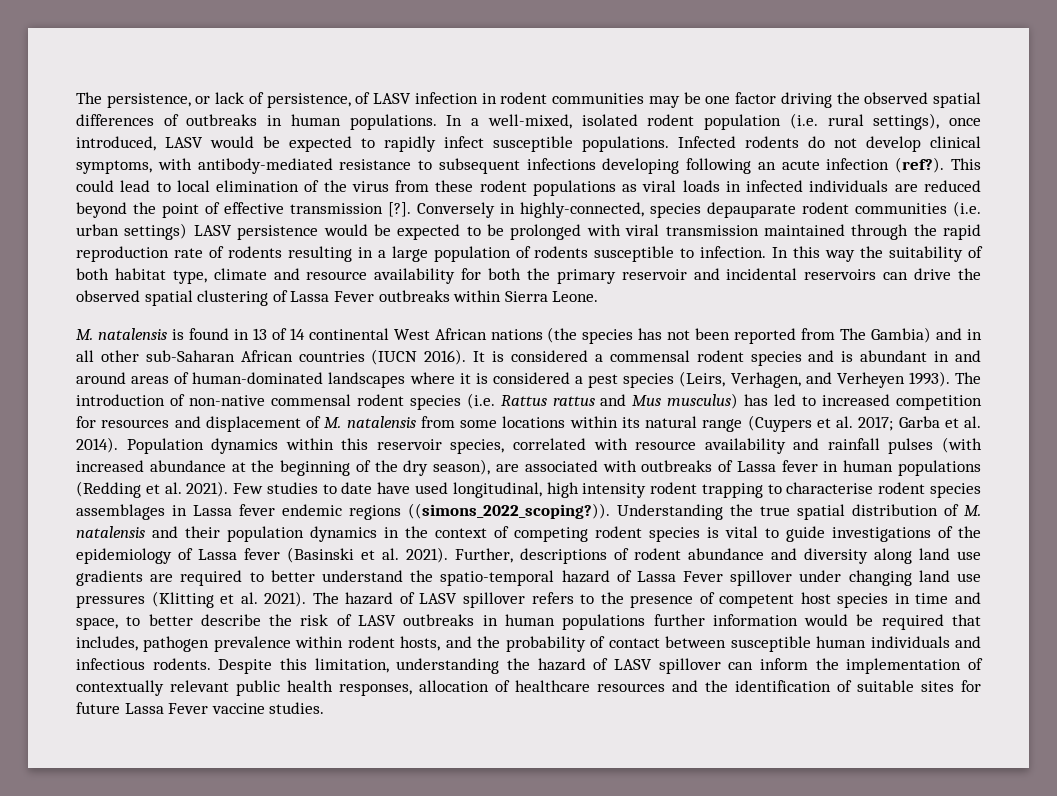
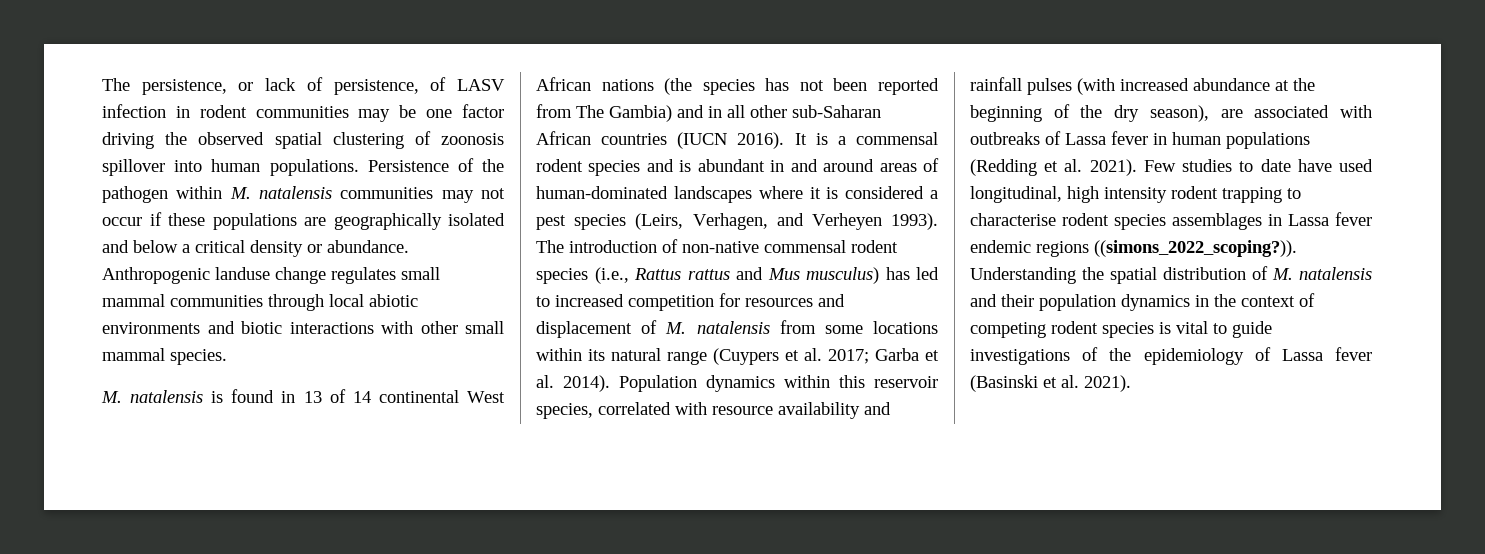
- The persistence, or lack of persistence, of LASV infection in rodent communities may be one factor driving the observed spatial differences of outbreaks in human populations. In a well-mixed, isolated rodent population (i.e. rural settings), once introduced, LASV would be expected to rapidly infect susceptible populations. Infected rodents do not develop clinical symptoms, with antibody-mediated resistance to subsequent infections developing following an acute infection (ref?). This could lead to local elimination of the virus from these rodent populations as viral loads in infected individuals are reduced beyond the point of effective transmission [?]. Conversely in highly-connected, species depauparate rodent communities (i.e. urban settings) LASV persistence would be expected to be prolonged with viral transmission maintained through the rapid reproduction rate of rodents resulting in a large population of rodents susceptible to infection. In this way the suitability of both habitat type, climate and resource availability for both the primary reservoir and incidental reservoirs can drive the observed spatial clustering of Lassa Fever outbreaks within Sierra Leone.
+ The persistence, or lack of persistence, of LASV infection in rodent communities may be one factor driving the observed spatial clustering of zoonosis spillover into human populations. Persistence of the pathogen within M. natalensis communities may not occur if these populations are geographically isolated and below a critical density or abundance. Anthropogenic landuse change regulates small mammal communities through local abiotic environments and biotic interactions with other small mammal species.
- It is considered a commensal rodent species and is abundant in and around areas of human-dominated landscapes where it is considered a pest species (Leirs, Verhagen, and Verheyen 1993).
+ It is a commensal rodent species and is abundant in and around areas of human-dominated landscapes where it is considered a pest species (Leirs, Verhagen, and Verheyen 1993).
- The introduction of non-native commensal rodent species (i.e. Rattus rattus and Mus musculus) has led to increased competition for resources and displacement of M. natalensis from some locations within its natural range (Cuypers et al. 2017; Garba et al. 2014).
+ The introduction of non-native commensal rodent species (i.e., Rattus rattus and Mus musculus) has led to increased competition for resources and displacement of M. natalensis from some locations within its natural range (Cuypers et al. 2017; Garba et al. 2014).
- Understanding the true spatial distribution of M. natalensis and their population dynamics in the context of competing rodent species is vital to guide investigations of the epidemiology of Lassa fever (Basinski et al. 2021). Further, descriptions of rodent abundance and diversity along land use gradients are required to better understand the spatio-temporal hazard of Lassa Fever spillover under changing land use pressures (Klitting et al. 2021). The hazard of LASV spillover refers to the presence of competent host species in time and space, to better describe the risk of LASV outbreaks in human populations further information would be required that includes, pathogen prevalence within rodent hosts, and the probability of contact between susceptible human individuals and infectious rodents. Despite this limitation, understanding the hazard of LASV spillover can inform the implementation of contextually relevant public health responses, allocation of healthcare resources and the identification of suitable sites for future Lassa Fever vaccine studies.
+ Understanding the spatial distribution of M. natalensis and their population dynamics in the context of competing rodent species is vital to guide investigations of the epidemiology of Lassa fever (Basinski et al. 2021).

